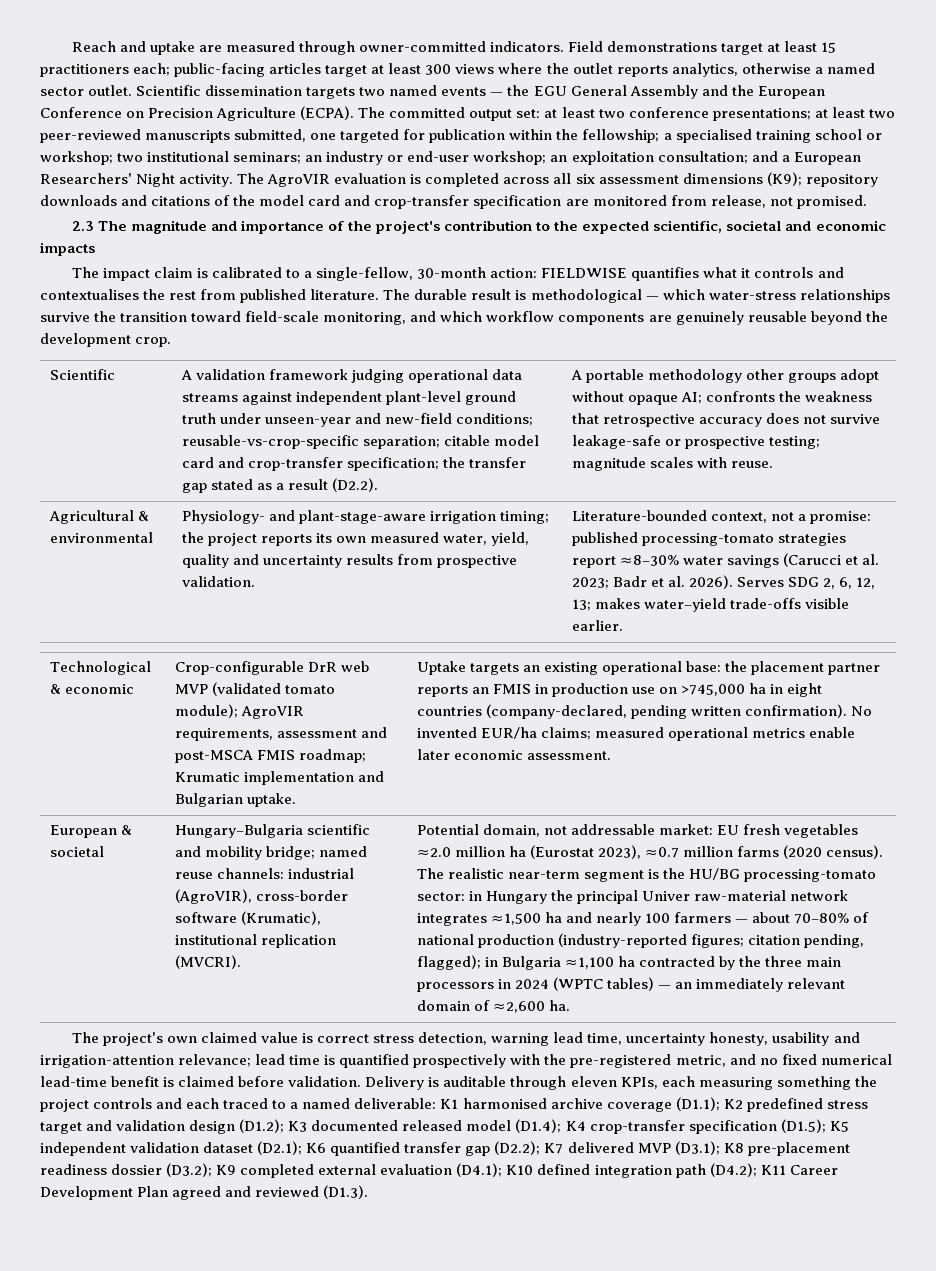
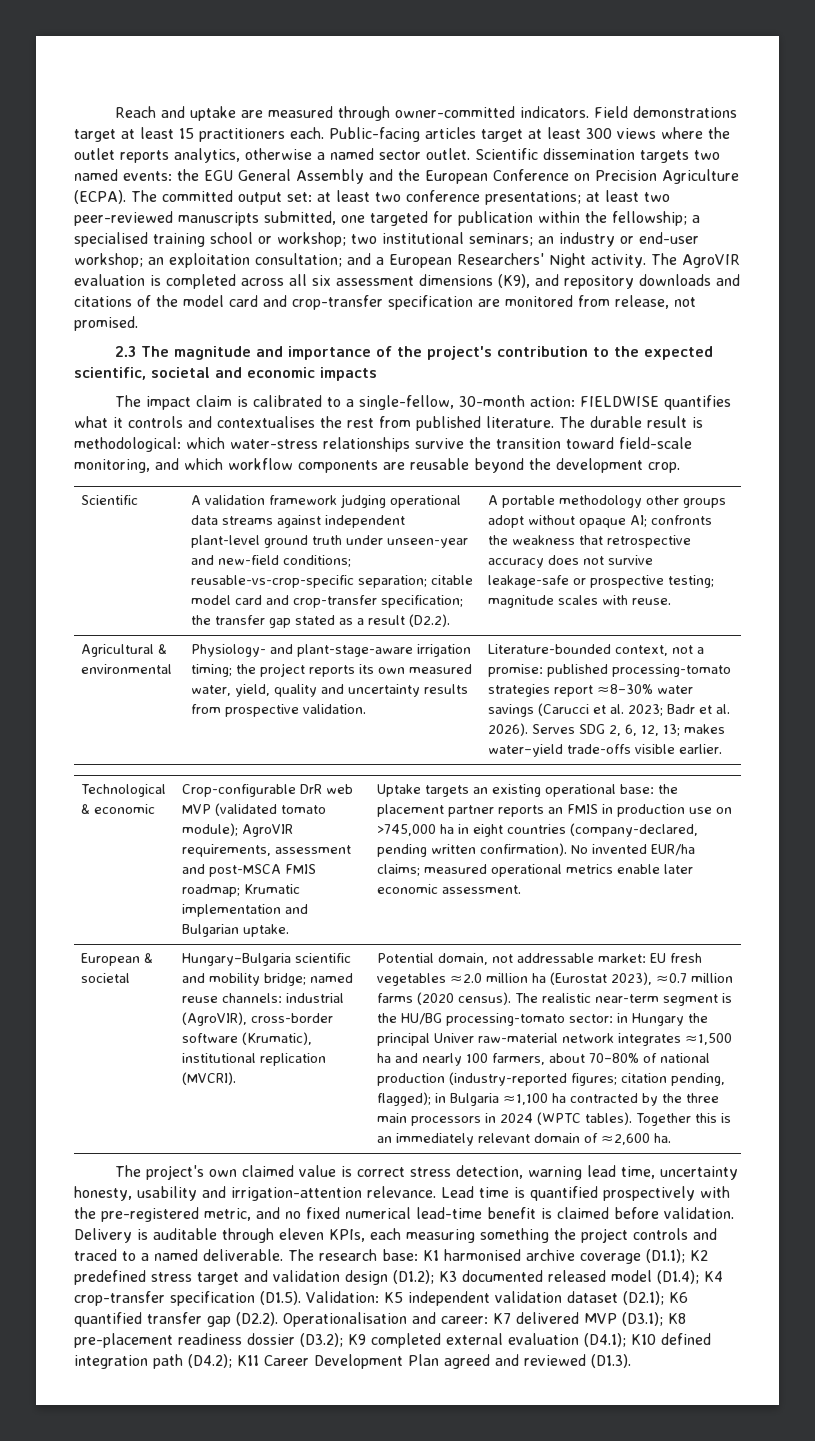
- Field demonstrations target at least 15 practitioners each; public-facing articles target at least 300 views where the outlet reports analytics, otherwise a named sector outlet.
+ Field demonstrations target at least 15 practitioners each. Public-facing articles target at least 300 views where the outlet reports analytics, otherwise a named sector outlet.
- Scientific dissemination targets two named events — the EGU General Assembly and the European Conference on Precision Agriculture (ECPA).
+ Scientific dissemination targets two named events: the EGU General Assembly and the European Conference on Precision Agriculture (ECPA).
- The AgroVIR evaluation is completed across all six assessment dimensions (K9); repository downloads and citations of the model card and crop-transfer specification are monitored from release, not promised.
+ The AgroVIR evaluation is completed across all six assessment dimensions (K9), and repository downloads and citations of the model card and crop-transfer specification are monitored from release, not promised.
- The durable result is methodological — which water-stress relationships survive the transition toward field-scale monitoring, and which workflow components are genuinely reusable beyond the development crop.
+ The durable result is methodological: which water-stress relationships survive the transition toward field-scale monitoring, and which workflow components are reusable beyond the development crop.
- The realistic near-term segment is the HU/BG processing-tomato sector: in Hungary the principal Univer raw-material network integrates ≈1,500 ha and nearly 100 farmers — about 70–80% of national production (industry-reported figures; citation pending, flagged); in Bulgaria ≈1,100 ha contracted by the three main processors in 2024 (WPTC tables) — an immediately relevant domain of ≈2,600 ha.
+ The realistic near-term segment is the HU/BG processing-tomato sector: in Hungary the principal Univer raw-material network integrates ≈1,500 ha and nearly 100 farmers, about 70–80% of national production (industry-reported figures; citation pending, flagged); in Bulgaria ≈1,100 ha contracted by the three main processors in 2024 (WPTC tables). Together this is an immediately relevant domain of ≈2,600 ha.
- The project's own claimed value is correct stress detection, warning lead time, uncertainty honesty, usability and irrigation-attention relevance; lead time is quantified prospectively with the pre-registered metric, and no fixed numerical lead-time benefit is claimed before validation.
+ The project's own claimed value is correct stress detection, warning lead time, uncertainty honesty, usability and irrigation-attention relevance. Lead time is quantified prospectively with the pre-registered metric, and no fixed numerical lead-time benefit is claimed before validation.
- Delivery is auditable through eleven KPIs, each measuring something the project controls and each traced to a named deliverable:
+ Delivery is auditable through eleven KPIs, each measuring something the project controls and traced to a named deliverable. The research base:
- K4 crop-transfer specification (D1.5);
+ K4 crop-transfer specification (D1.5). Validation:
- K6 quantified transfer gap (D2.2);
+ K6 quantified transfer gap (D2.2). Operationalisation and career:

